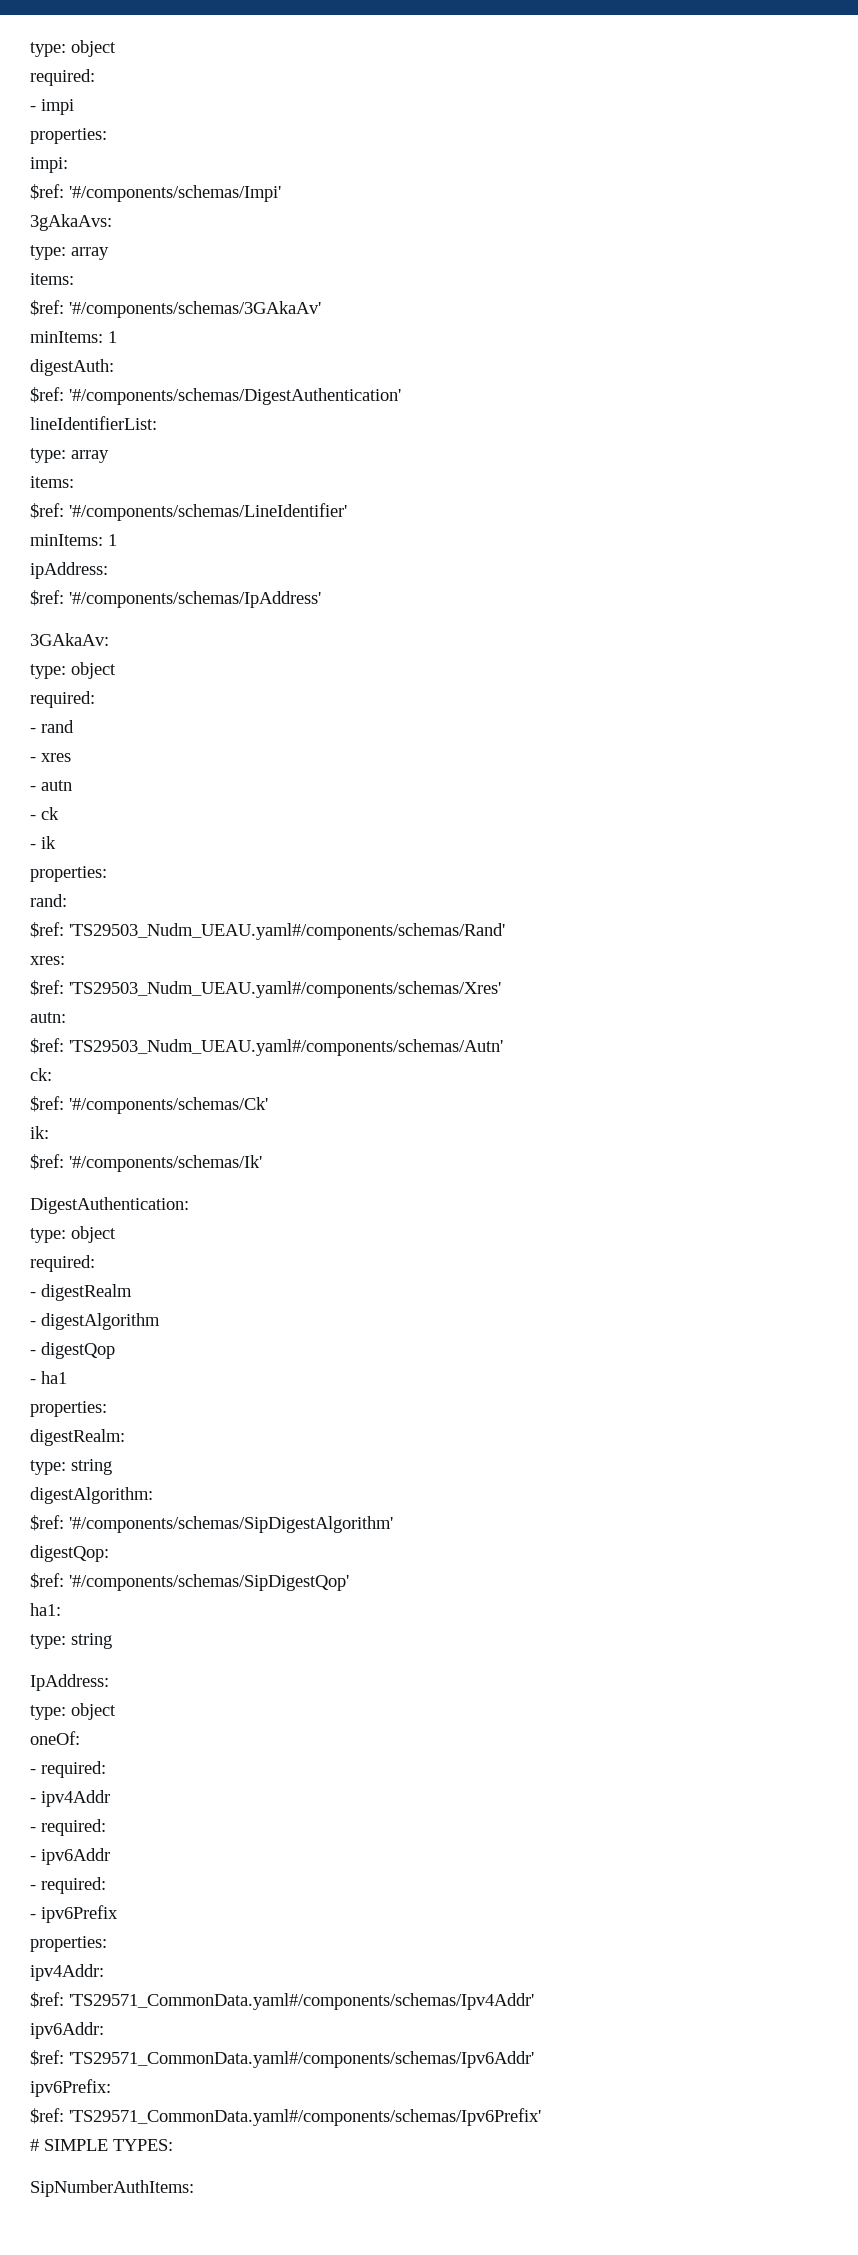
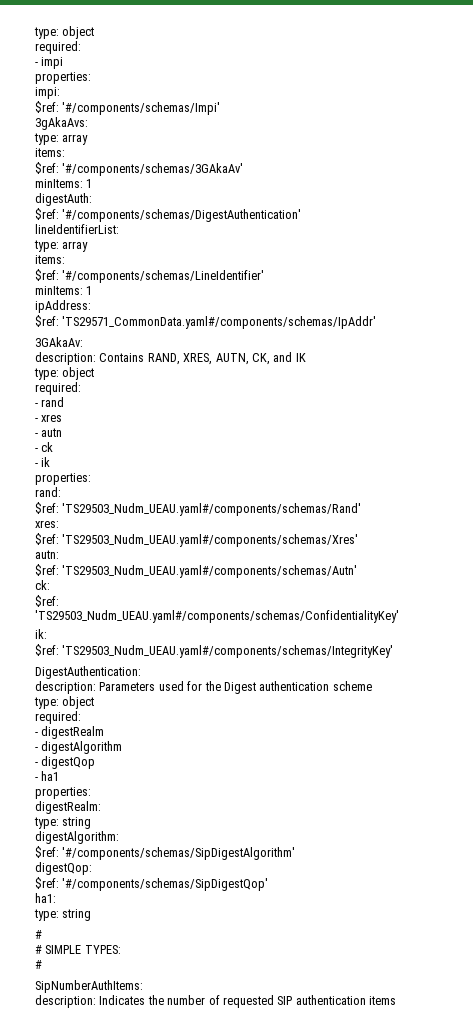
- $ref: '#/components/schemas/IpAddress'
+ $ref: 'TS29571_CommonData.yaml#/components/schemas/IpAddr'
+ description: Contains RAND, XRES, AUTN, CK, and IK
- $ref: '#/components/schemas/Ck'
+ $ref: 'TS29503_Nudm_UEAU.yaml#/components/schemas/ConfidentialityKey'
- $ref: '#/components/schemas/Ik'
+ $ref: 'TS29503_Nudm_UEAU.yaml#/components/schemas/IntegrityKey'
+ description: Parameters used for the Digest authentication scheme
  ha1:
  type: string
- IpAddress:
- type: object
- oneOf:
- - required:
- - ipv4Addr
- - required:
- - ipv6Addr
- - required:
- - ipv6Prefix
- properties:
- ipv4Addr:
- $ref: 'TS29571_CommonData.yaml#/components/schemas/Ipv4Addr'
- ipv6Addr:
- $ref: 'TS29571_CommonData.yaml#/components/schemas/Ipv6Addr'
- ipv6Prefix:
- $ref: 'TS29571_CommonData.yaml#/components/schemas/Ipv6Prefix'
+ #
  # SIMPLE TYPES:
+ #
+ description: Indicates the number of requested SIP authentication items

